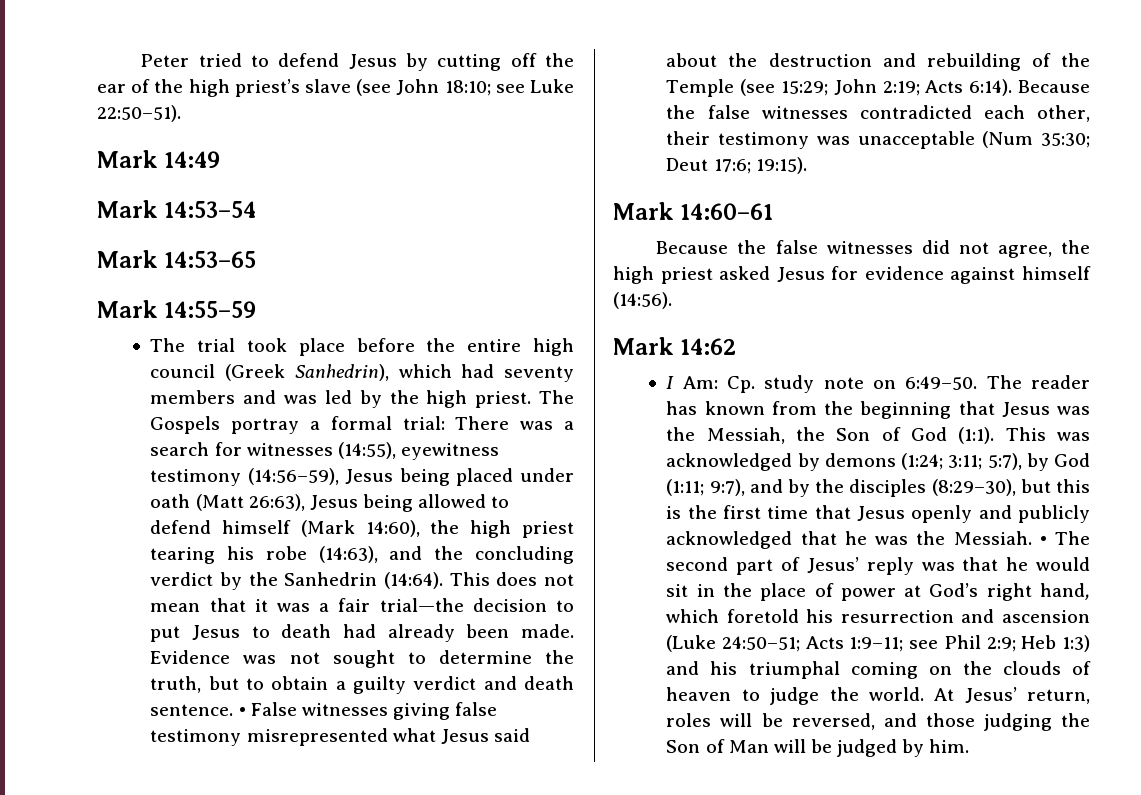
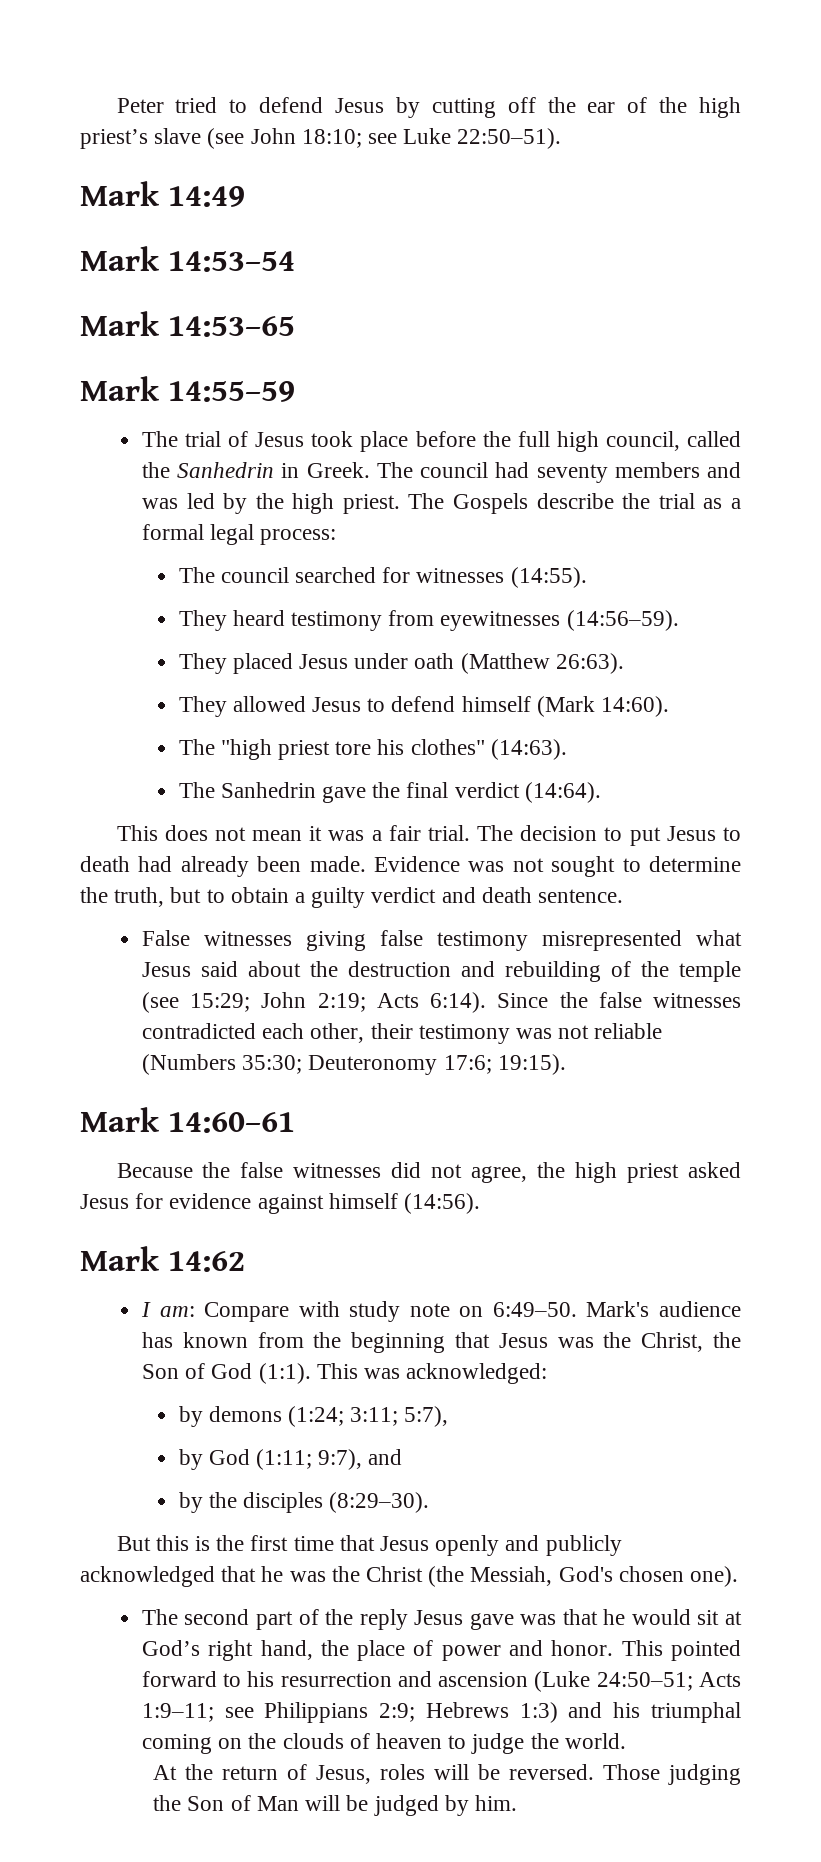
- The trial took place before the entire high council (Greek Sanhedrin), which had seventy members and was led by the high priest.
+ The trial of Jesus took place before the full high council, called the Sanhedrin in Greek. The council had seventy members and was led by the high priest.
- The Gospels portray a formal trial: There was a search for witnesses (14:55), eyewitness testimony (14:56–59), Jesus being placed under oath (Matt 26:63), Jesus being allowed to defend himself (Mark 14:60), the high priest tearing his robe (14:63), and the concluding verdict by the Sanhedrin (14:64). This does not mean that it was a fair trial—the decision to put Jesus to death had already been made.
+ The Gospels describe the trial as a formal legal process:
+ The council searched for witnesses (14:55).
+ They heard testimony from eyewitnesses (14:56–59).
+ They placed Jesus under oath (Matthew 26:63).
+ They allowed Jesus to defend himself (Mark 14:60).
+ The "high priest tore his clothes" (14:63).
+ The Sanhedrin gave the final verdict (14:64).
+ This does not mean it was a fair trial. The decision to put Jesus to death had already been made.
- Evidence was not sought to determine the truth, but to obtain a guilty verdict and death sentence. • False witnesses giving false testimony misrepresented what Jesus said about the destruction and rebuilding of the Temple (see 15:29; John 2:19; Acts 6:14).
+ Evidence was not sought to determine the truth, but to obtain a guilty verdict and death sentence.
+ False witnesses giving false testimony misrepresented what Jesus said about the destruction and rebuilding of the temple (see 15:29; John 2:19; Acts 6:14).
- Because the false witnesses contradicted each other, their testimony was unacceptable (Num 35:30; Deut 17:6; 19:15).
+ Since the false witnesses contradicted each other, their testimony was not reliable (Numbers 35:30; Deuteronomy 17:6; 19:15).
- I Am: Cp. study note on 6:49–50.
+ I am: Compare with study note on 6:49–50.
- The reader has known from the beginning that Jesus was the Messiah, the Son of God (1:1).
+ Mark's audience has known from the beginning that Jesus was the Christ, the Son of God (1:1).
- This was acknowledged by demons (1:24;
+ This was acknowledged:
+ by demons (1:24;
- 5:7), by God (1:11;
+ 5:7),
+ by God (1:11;
- 9:7), and by the disciples (8:29–30), but this is the first time that Jesus openly and publicly acknowledged that he was the Messiah. • The second part of Jesus’ reply was that he would sit in the place of power at God’s right hand, which foretold his resurrection and ascension (Luke 24:50–51;
+ 9:7), and
+ by the disciples (8:29–30).
+ But this is the first time that Jesus openly and publicly acknowledged that he was the Christ (the Messiah, God's chosen one).
+ The second part of the reply Jesus gave was that he would sit at God’s right hand, the place of power and honor. This pointed forward to his resurrection and ascension (Luke 24:50–51;
- see Phil 2:9; Heb 1:3) and his triumphal coming on the clouds of heaven to judge the world. At Jesus’ return, roles will be reversed, and those judging the Son of Man will be judged by him.
+ see Philippians 2:9; Hebrews 1:3) and his triumphal coming on the clouds of heaven to judge the world.
+ At the return of Jesus, roles will be reversed. Those judging the Son of Man will be judged by him.

